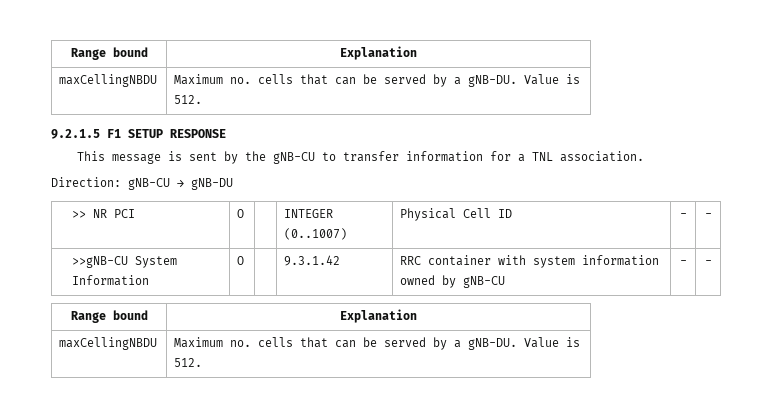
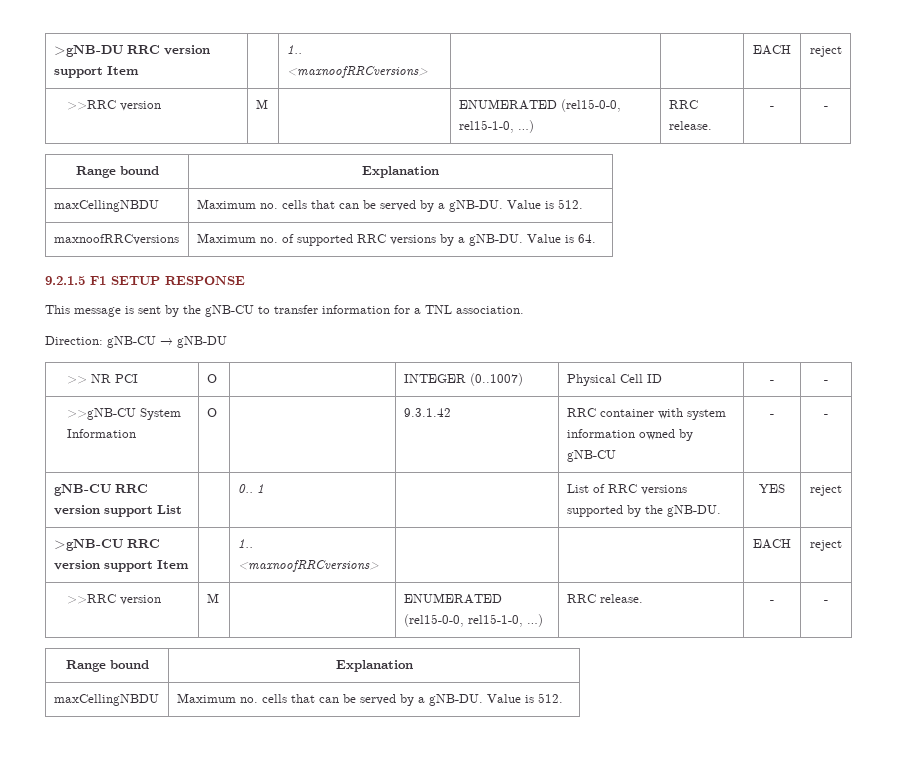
+ >gNB-DU RRC version support Item | | 1.. <maxnoofRRCversions> | | | EACH | reject
+ >>RRC version | M | | ENUMERATED (rel15-0-0, rel15-1-0, …) | RRC release. | - | -
+ maxnoofRRCversions | Maximum no. of supported RRC versions by a gNB-DU. Value is 64.
+ gNB-CU RRC version support List | | 0.. 1 | | List of RRC versions supported by the gNB-DU. | YES | reject
+ >gNB-CU RRC version support Item | | 1.. <maxnoofRRCversions> | | | EACH | reject
+ >>RRC version | M | | ENUMERATED (rel15-0-0, rel15-1-0, …) | RRC release. | - | -

